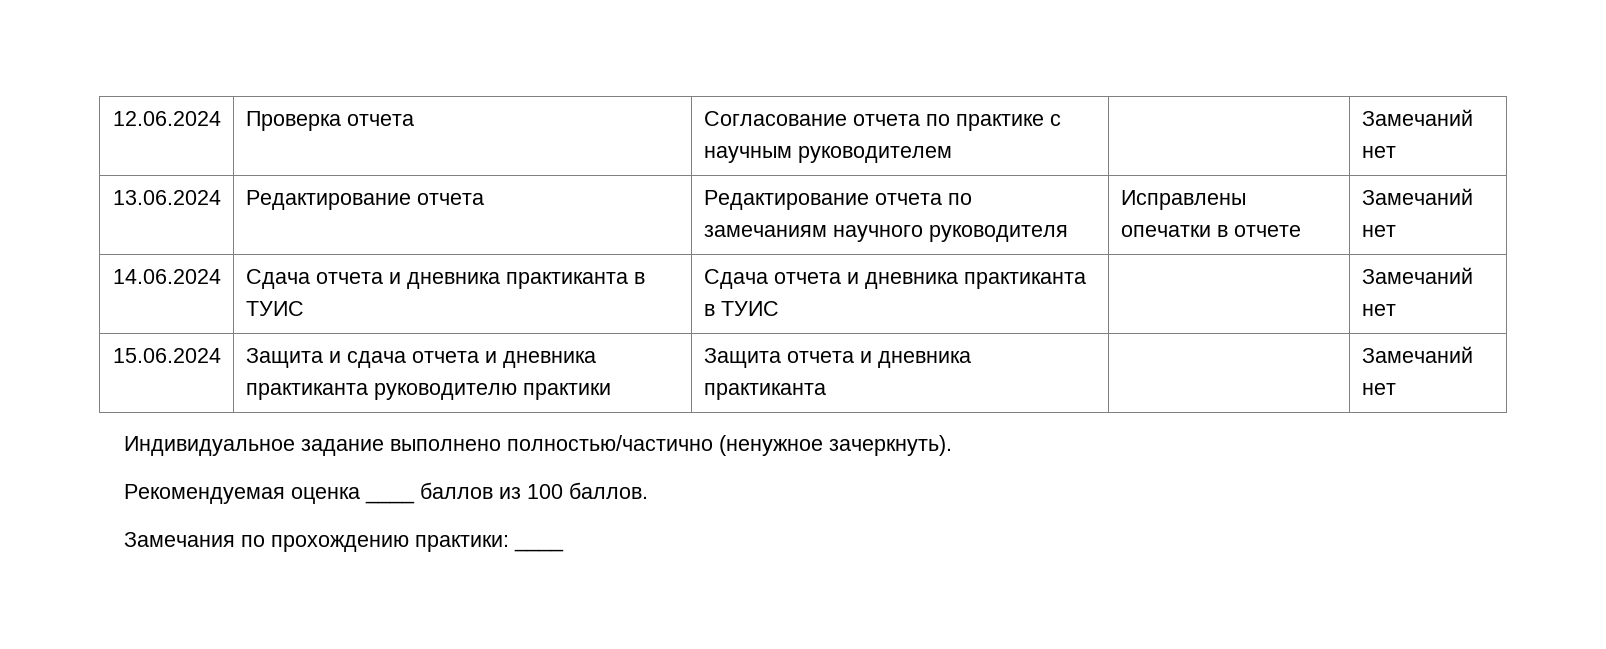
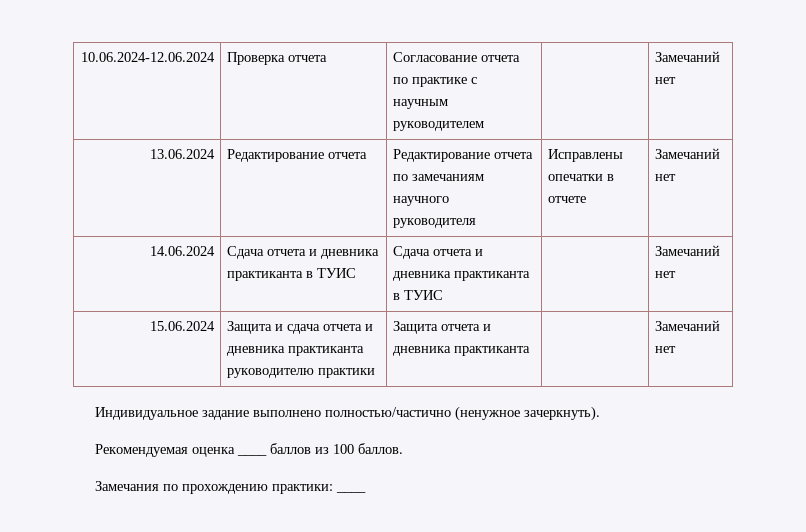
- 12.06.2024 | Проверка отчета | Согласование отчета по практике с научным руководителем | | Замечаний нет
+ 10.06.2024-12.06.2024 | Проверка отчета | Согласование отчета по практике с научным руководителем | | Замечаний нет

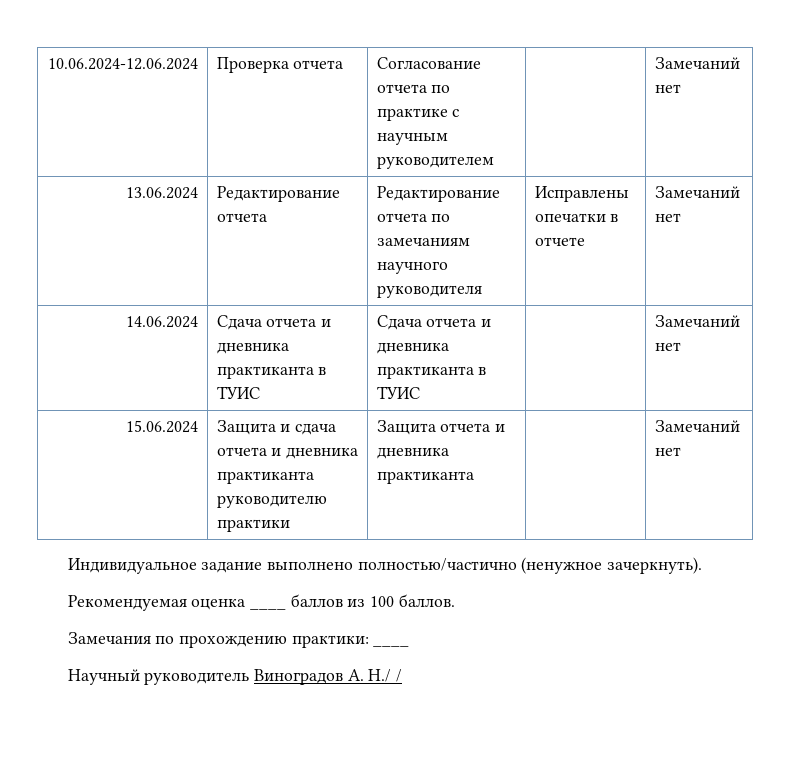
+ Научный руководитель Виноградов А. Н./ /

